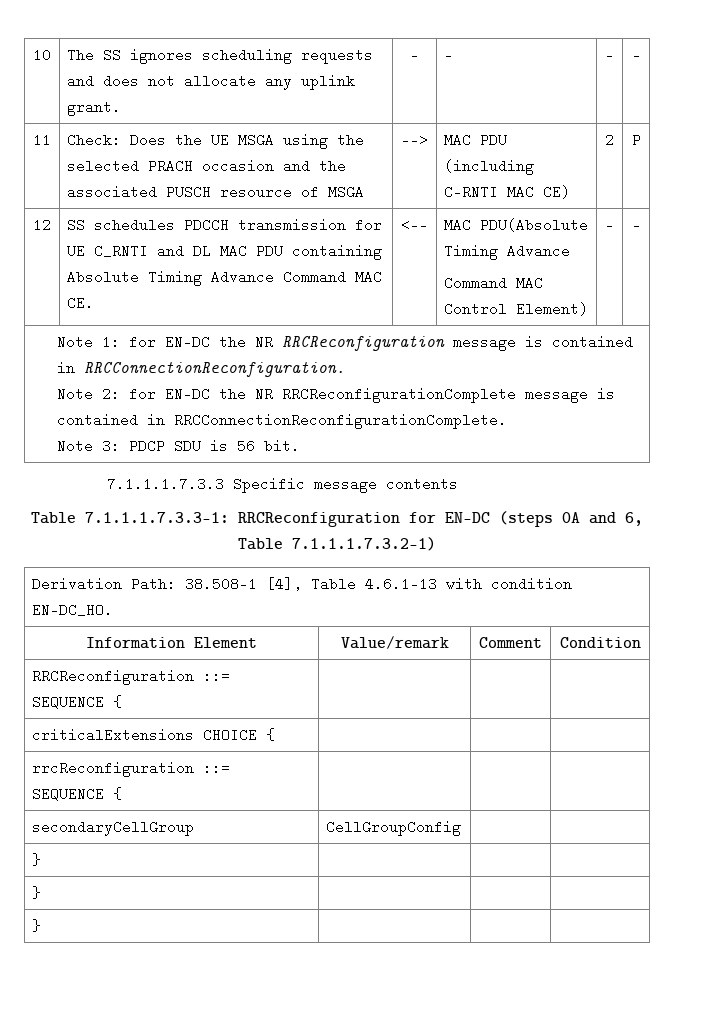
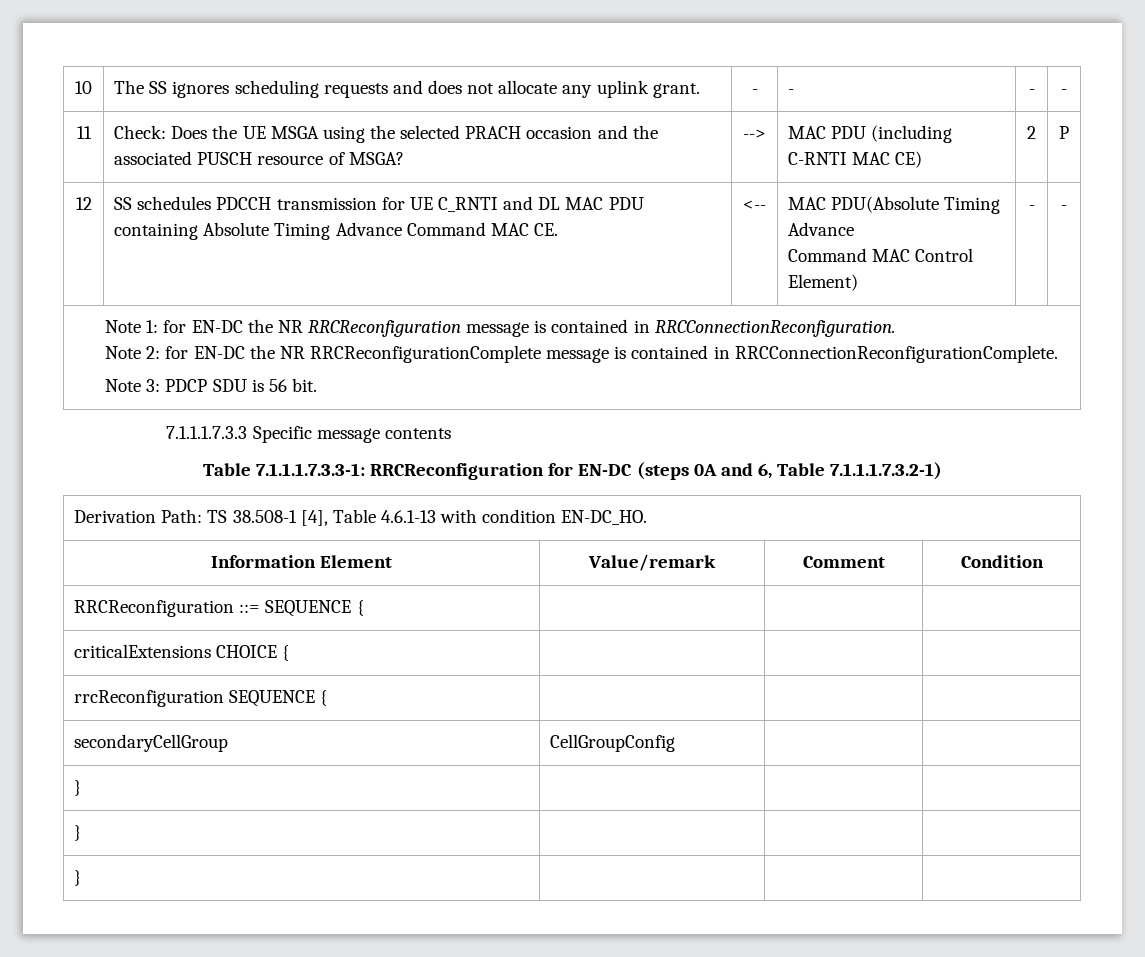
- 11 | Check: Does the UE MSGA using the selected PRACH occasion and the associated PUSCH resource of MSGA | --> | MAC PDU (including C-RNTI MAC CE) | 2 | P
+ 11 | Check: Does the UE MSGA using the selected PRACH occasion and the associated PUSCH resource of MSGA? | --> | MAC PDU (including C-RNTI MAC CE) | 2 | P
- Derivation Path: 38.508-1 [4], Table 4.6.1-13 with condition EN-DC_HO.
+ Derivation Path: TS 38.508-1 [4], Table 4.6.1-13 with condition EN-DC_HO.
- rrcReconfiguration ::= SEQUENCE { | | |
+ rrcReconfiguration SEQUENCE { | | |

